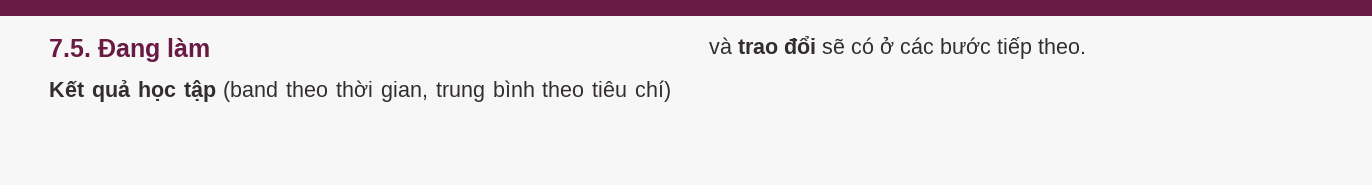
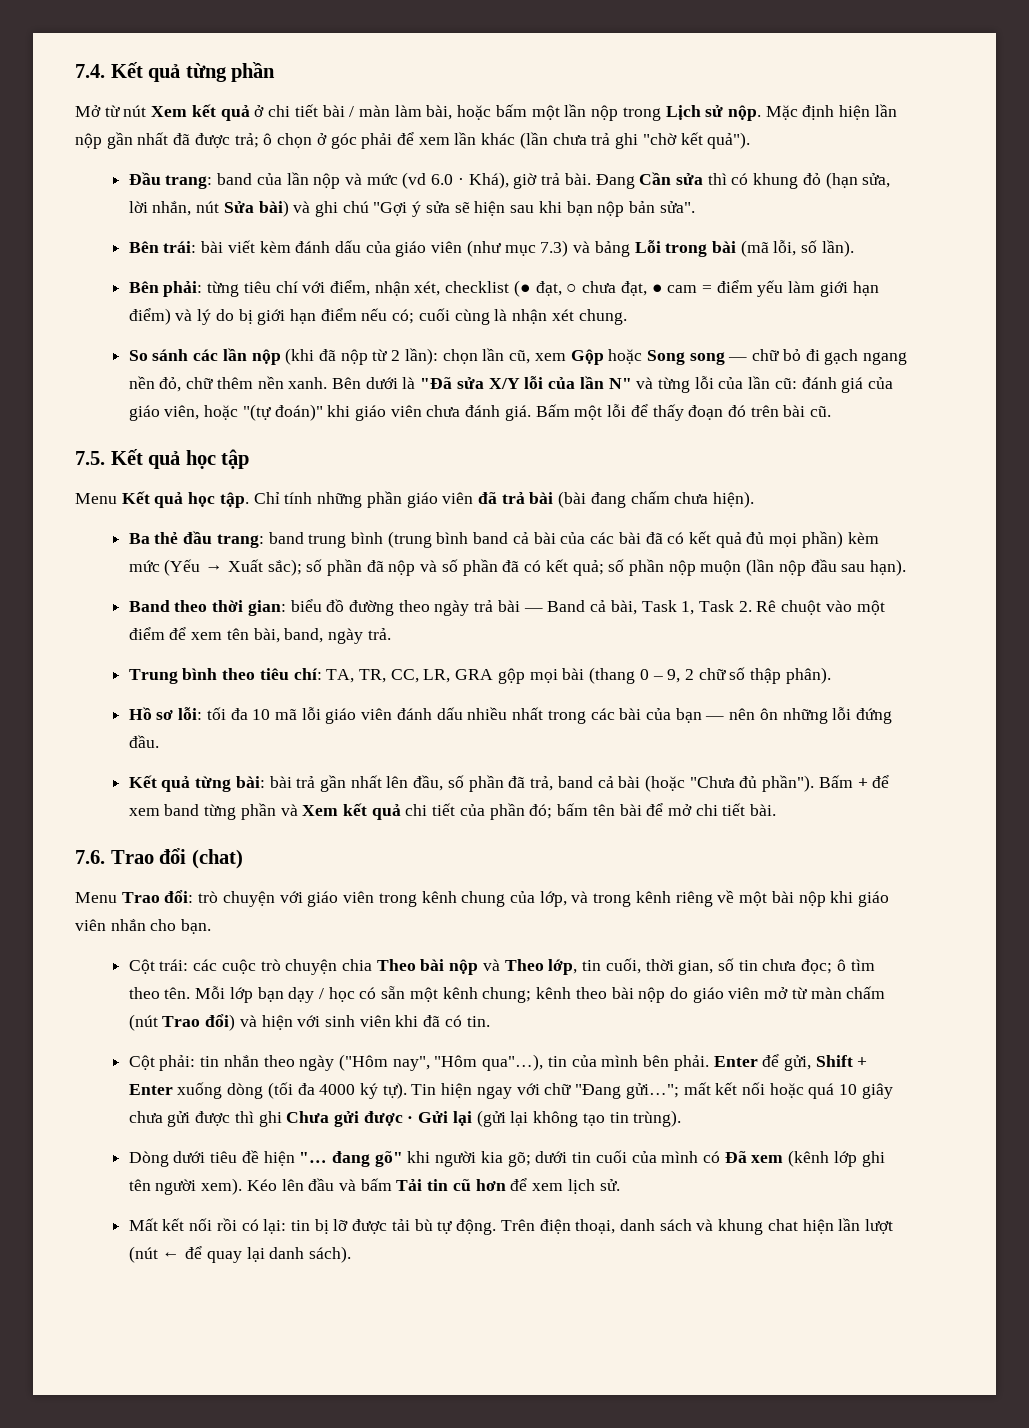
- 7.5. Đang làm
- Kết quả học tập (band theo thời gian, trung bình theo tiêu chí) và trao đổi sẽ có ở các bước tiếp theo.
+ 7.4. Kết quả từng phần
+ Mở từ nút Xem kết quả ở chi tiết bài / màn làm bài, hoặc bấm một lần nộp trong Lịch sử nộp. Mặc định hiện lần nộp gần nhất đã được trả; ô chọn ở góc phải để xem lần khác (lần chưa trả ghi "chờ kết quả").
+ Đầu trang: band của lần nộp và mức (vd 6.0 · Khá), giờ trả bài. Đang Cần sửa thì có khung đỏ (hạn sửa, lời nhắn, nút Sửa bài) và ghi chú "Gợi ý sửa sẽ hiện sau khi bạn nộp bản sửa".
+ Bên trái: bài viết kèm đánh dấu của giáo viên (như mục 7.3) và bảng Lỗi trong bài (mã lỗi, số lần).
+ Bên phải: từng tiêu chí với điểm, nhận xét, checklist (● đạt, ○ chưa đạt, ● cam = điểm yếu làm giới hạn điểm) và lý do bị giới hạn điểm nếu có; cuối cùng là nhận xét chung.
+ So sánh các lần nộp (khi đã nộp từ 2 lần): chọn lần cũ, xem Gộp hoặc Song song — chữ bỏ đi gạch ngang nền đỏ, chữ thêm nền xanh. Bên dưới là "Đã sửa X/Y lỗi của lần N" và từng lỗi của lần cũ: đánh giá của giáo viên, hoặc "(tự đoán)" khi giáo viên chưa đánh giá. Bấm một lỗi để thấy đoạn đó trên bài cũ.
+ 7.5. Kết quả học tập
+ Menu Kết quả học tập. Chỉ tính những phần giáo viên đã trả bài (bài đang chấm chưa hiện).
+ Ba thẻ đầu trang: band trung bình (trung bình band cả bài của các bài đã có kết quả đủ mọi phần) kèm mức (Yếu → Xuất sắc); số phần đã nộp và số phần đã có kết quả; số phần nộp muộn (lần nộp đầu sau hạn).
+ Band theo thời gian: biểu đồ đường theo ngày trả bài — Band cả bài, Task 1, Task 2. Rê chuột vào một điểm để xem tên bài, band, ngày trả.
+ Trung bình theo tiêu chí: TA, TR, CC, LR, GRA gộp mọi bài (thang 0 – 9, 2 chữ số thập phân).
+ Hồ sơ lỗi: tối đa 10 mã lỗi giáo viên đánh dấu nhiều nhất trong các bài của bạn — nên ôn những lỗi đứng đầu.
+ Kết quả từng bài: bài trả gần nhất lên đầu, số phần đã trả, band cả bài (hoặc "Chưa đủ phần"). Bấm + để xem band từng phần và Xem kết quả chi tiết của phần đó; bấm tên bài để mở chi tiết bài.
+ 7.6. Trao đổi (chat)
+ Menu Trao đổi: trò chuyện với giáo viên trong kênh chung của lớp, và trong kênh riêng về một bài nộp khi giáo viên nhắn cho bạn.
+ Cột trái: các cuộc trò chuyện chia Theo bài nộp và Theo lớp, tin cuối, thời gian, số tin chưa đọc; ô tìm theo tên. Mỗi lớp bạn dạy / học có sẵn một kênh chung; kênh theo bài nộp do giáo viên mở từ màn chấm (nút Trao đổi) và hiện với sinh viên khi đã có tin.
+ Cột phải: tin nhắn theo ngày ("Hôm nay", "Hôm qua"…), tin của mình bên phải. Enter để gửi, Shift + Enter xuống dòng (tối đa 4000 ký tự). Tin hiện ngay với chữ "Đang gửi…"; mất kết nối hoặc quá 10 giây chưa gửi được thì ghi Chưa gửi được · Gửi lại (gửi lại không tạo tin trùng).
+ Dòng dưới tiêu đề hiện "… đang gõ" khi người kia gõ; dưới tin cuối của mình có Đã xem (kênh lớp ghi tên người xem). Kéo lên đầu và bấm Tải tin cũ hơn để xem lịch sử.
+ Mất kết nối rồi có lại: tin bị lỡ được tải bù tự động. Trên điện thoại, danh sách và khung chat hiện lần lượt (nút ← để quay lại danh sách).

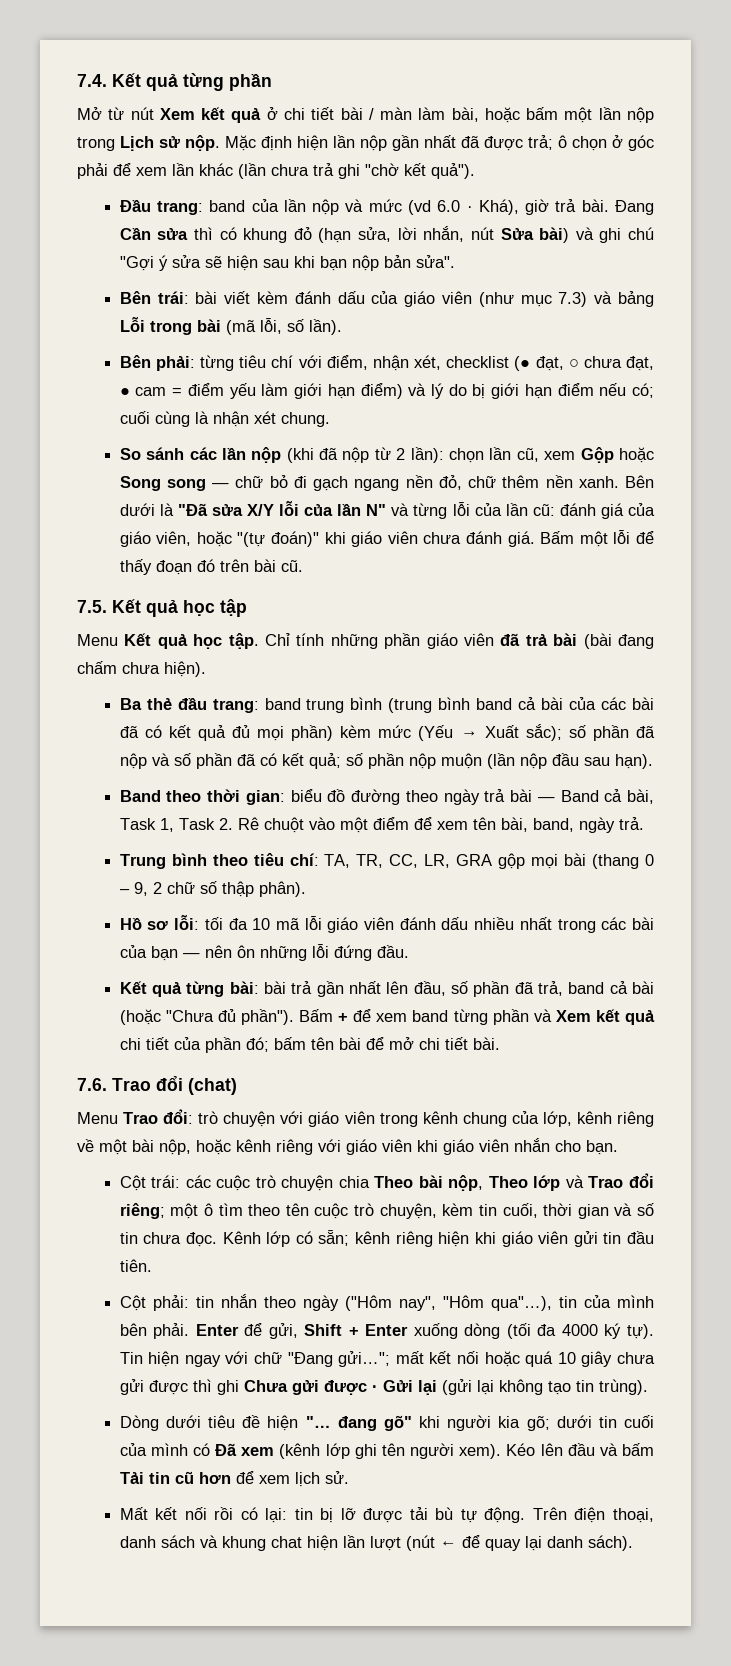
- Menu Trao đổi: trò chuyện với giáo viên trong kênh chung của lớp, và trong kênh riêng về một bài nộp khi giáo viên nhắn cho bạn.
+ Menu Trao đổi: trò chuyện với giáo viên trong kênh chung của lớp, kênh riêng về một bài nộp, hoặc kênh riêng với giáo viên khi giáo viên nhắn cho bạn.
- Cột trái: các cuộc trò chuyện chia Theo bài nộp và Theo lớp, tin cuối, thời gian, số tin chưa đọc; ô tìm theo tên. Mỗi lớp bạn dạy / học có sẵn một kênh chung; kênh theo bài nộp do giáo viên mở từ màn chấm (nút Trao đổi) và hiện với sinh viên khi đã có tin.
+ Cột trái: các cuộc trò chuyện chia Theo bài nộp, Theo lớp và Trao đổi riêng; một ô tìm theo tên cuộc trò chuyện, kèm tin cuối, thời gian và số tin chưa đọc. Kênh lớp có sẵn; kênh riêng hiện khi giáo viên gửi tin đầu tiên.

